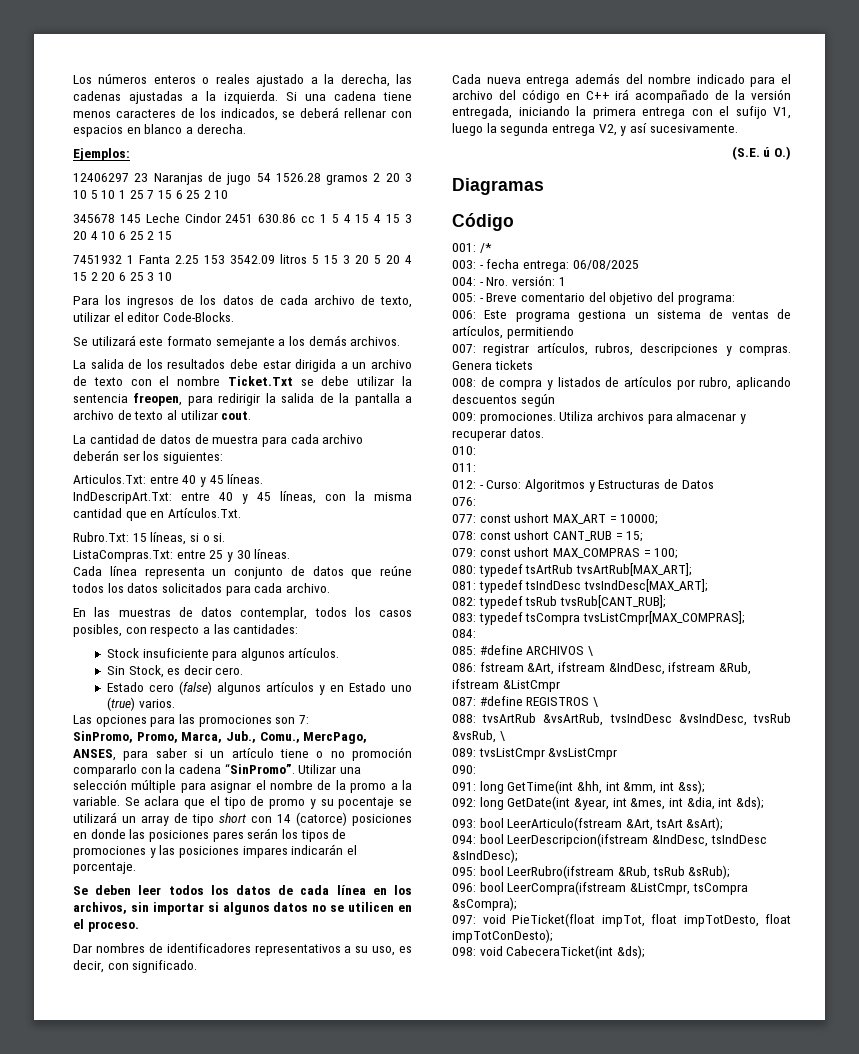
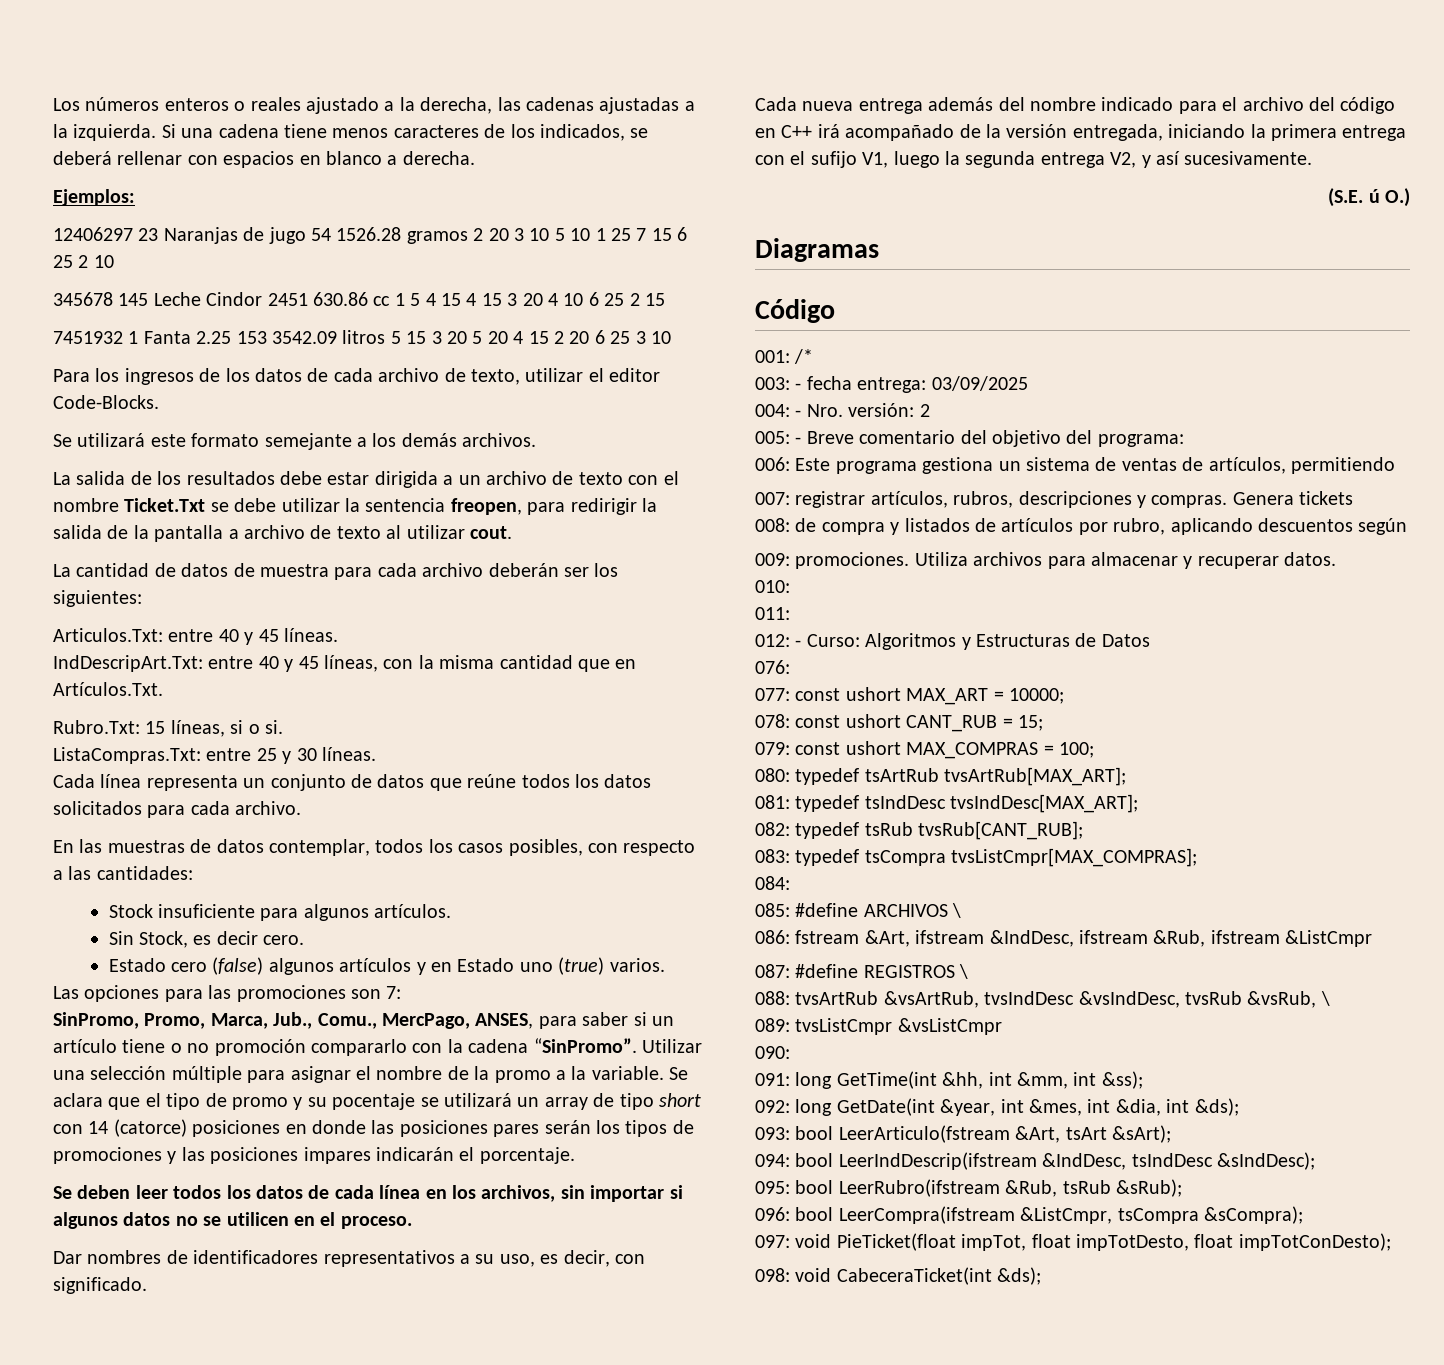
- 003: - fecha entrega: 06/08/2025
+ 003: - fecha entrega: 03/09/2025
- 004: - Nro. versión: 1
+ 004: - Nro. versión: 2
- 094: bool LeerDescripcion(ifstream &IndDesc, tsIndDesc &sIndDesc);
+ 094: bool LeerIndDescrip(ifstream &IndDesc, tsIndDesc &sIndDesc);

